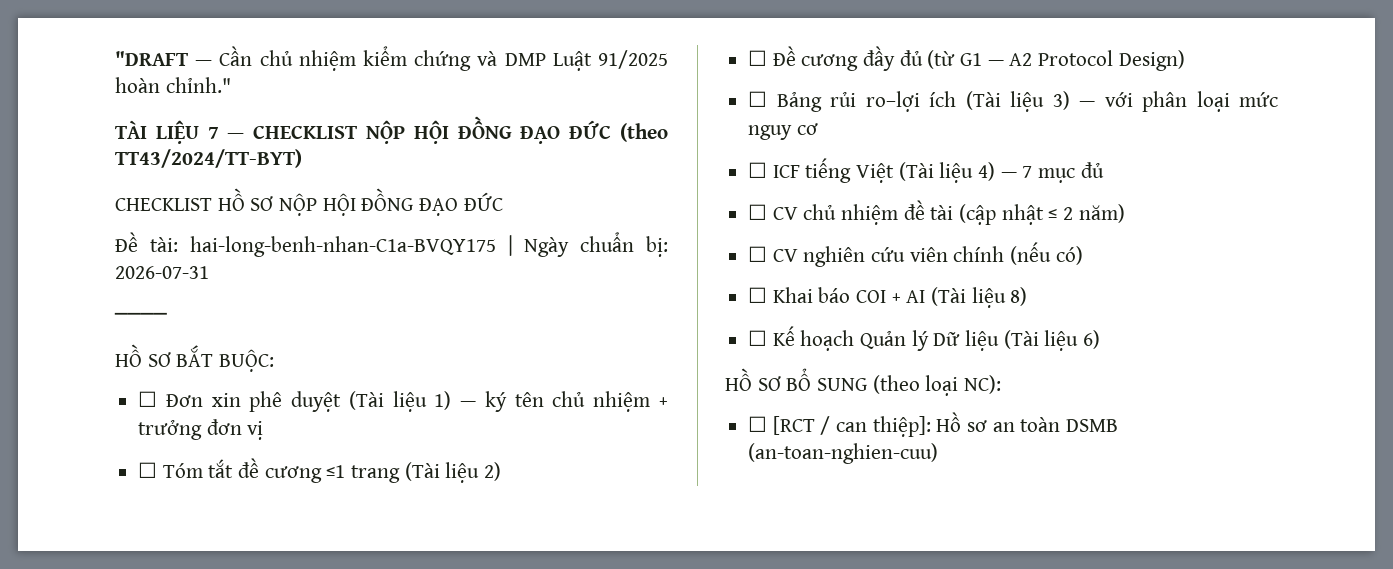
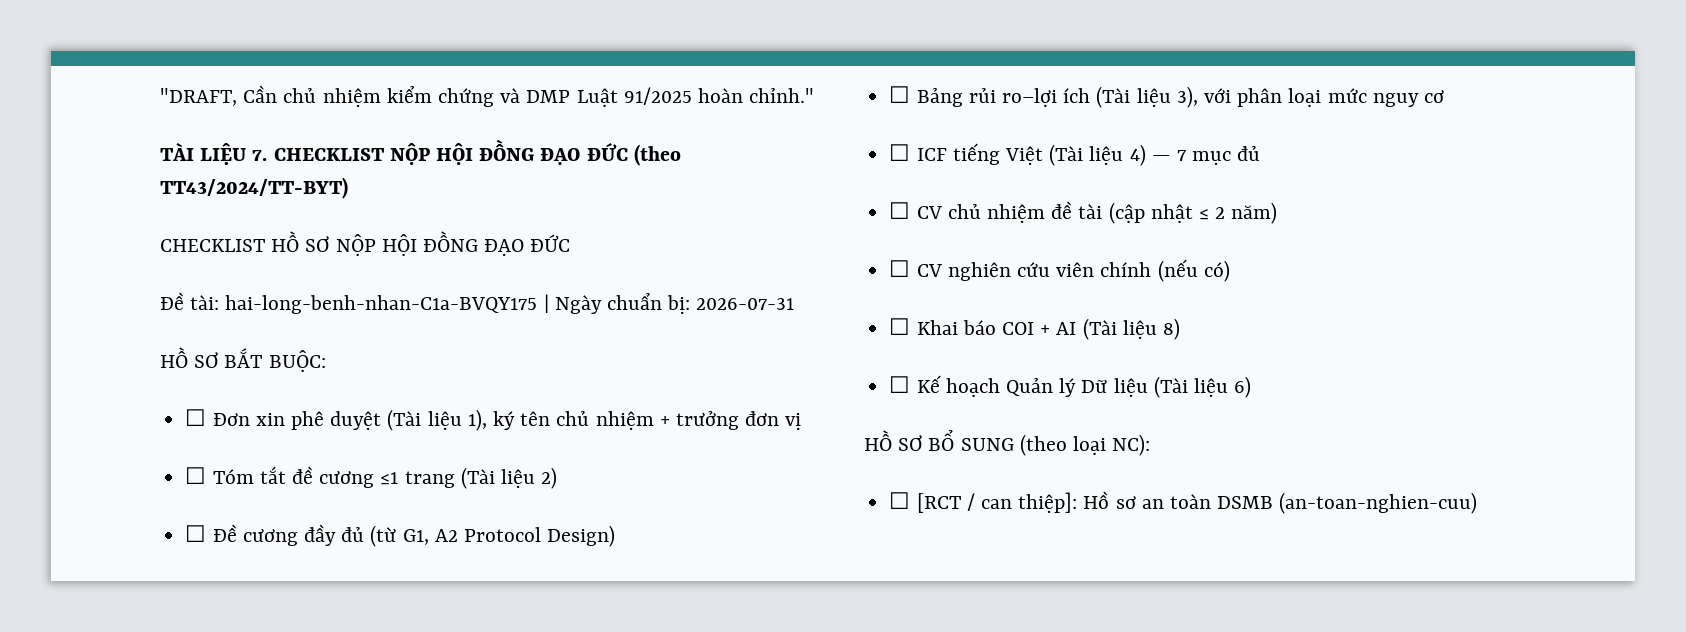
- "DRAFT — Cần chủ nhiệm kiểm chứng và DMP Luật 91/2025 hoàn chỉnh."
+ "DRAFT, Cần chủ nhiệm kiểm chứng và DMP Luật 91/2025 hoàn chỉnh."
- TÀI LIỆU 7 — CHECKLIST NỘP HỘI ĐỒNG ĐẠO ĐỨC (theo TT43/2024/TT-BYT)
+ TÀI LIỆU 7. CHECKLIST NỘP HỘI ĐỒNG ĐẠO ĐỨC (theo TT43/2024/TT-BYT)
- ────
- ☐ Đơn xin phê duyệt (Tài liệu 1) — ký tên chủ nhiệm + trưởng đơn vị
+ ☐ Đơn xin phê duyệt (Tài liệu 1), ký tên chủ nhiệm + trưởng đơn vị
- ☐ Đề cương đầy đủ (từ G1 — A2 Protocol Design)
+ ☐ Đề cương đầy đủ (từ G1, A2 Protocol Design)
- ☐ Bảng rủi ro–lợi ích (Tài liệu 3) — với phân loại mức nguy cơ
+ ☐ Bảng rủi ro–lợi ích (Tài liệu 3), với phân loại mức nguy cơ

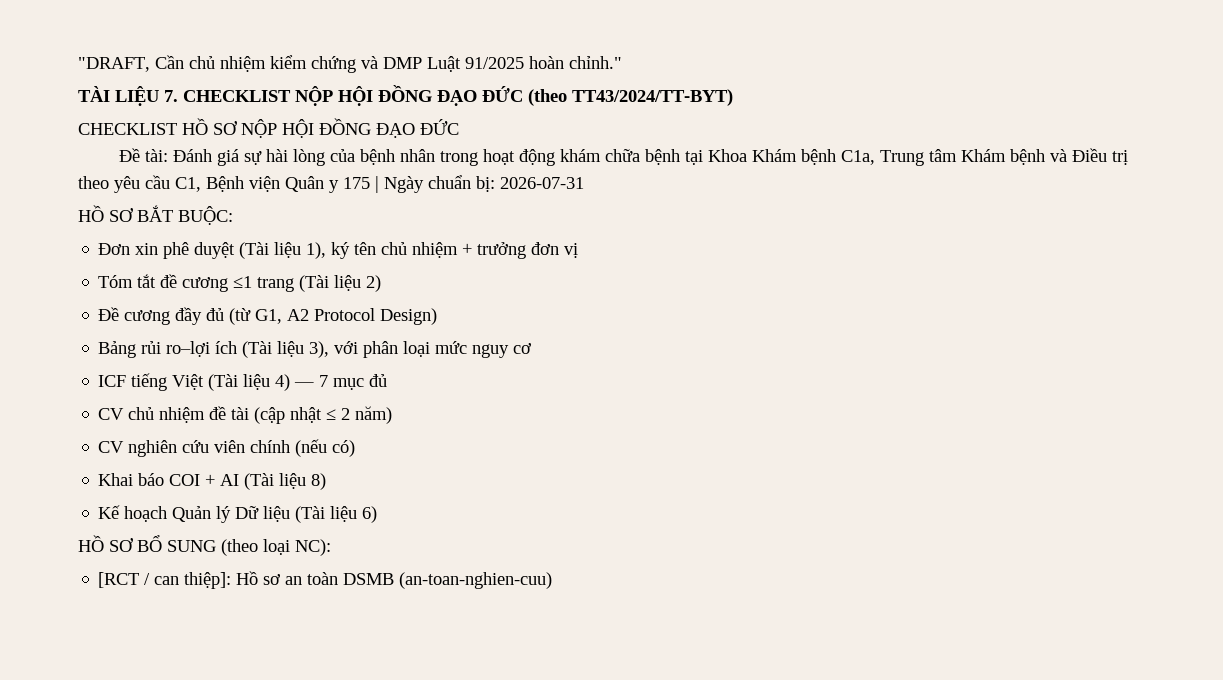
- Đề tài: hai-long-benh-nhan-C1a-BVQY175 | Ngày chuẩn bị: 2026-07-31
+ Đề tài: Đánh giá sự hài lòng của bệnh nhân trong hoạt động khám chữa bệnh tại Khoa Khám bệnh C1a, Trung tâm Khám bệnh và Điều trị theo yêu cầu C1, Bệnh viện Quân y 175 | Ngày chuẩn bị: 2026-07-31
- ☐ Đơn xin phê duyệt (Tài liệu 1), ký tên chủ nhiệm + trưởng đơn vị
+ Đơn xin phê duyệt (Tài liệu 1), ký tên chủ nhiệm + trưởng đơn vị
- ☐ Tóm tắt đề cương ≤1 trang (Tài liệu 2)
+ Tóm tắt đề cương ≤1 trang (Tài liệu 2)
- ☐ Đề cương đầy đủ (từ G1, A2 Protocol Design)
+ Đề cương đầy đủ (từ G1, A2 Protocol Design)
- ☐ Bảng rủi ro–lợi ích (Tài liệu 3), với phân loại mức nguy cơ
+ Bảng rủi ro–lợi ích (Tài liệu 3), với phân loại mức nguy cơ
- ☐ ICF tiếng Việt (Tài liệu 4) — 7 mục đủ
+ ICF tiếng Việt (Tài liệu 4) — 7 mục đủ
- ☐ CV chủ nhiệm đề tài (cập nhật ≤ 2 năm)
+ CV chủ nhiệm đề tài (cập nhật ≤ 2 năm)
- ☐ CV nghiên cứu viên chính (nếu có)
+ CV nghiên cứu viên chính (nếu có)
- ☐ Khai báo COI + AI (Tài liệu 8)
+ Khai báo COI + AI (Tài liệu 8)
- ☐ Kế hoạch Quản lý Dữ liệu (Tài liệu 6)
+ Kế hoạch Quản lý Dữ liệu (Tài liệu 6)
- ☐ [RCT / can thiệp]: Hồ sơ an toàn DSMB (an-toan-nghien-cuu)
+ [RCT / can thiệp]: Hồ sơ an toàn DSMB (an-toan-nghien-cuu)

